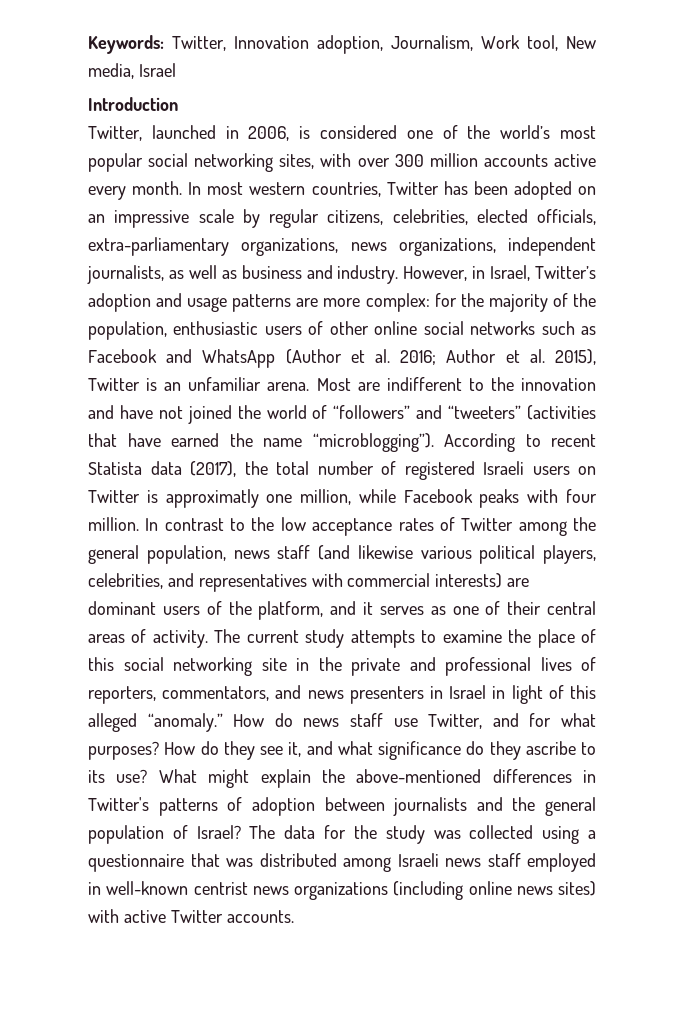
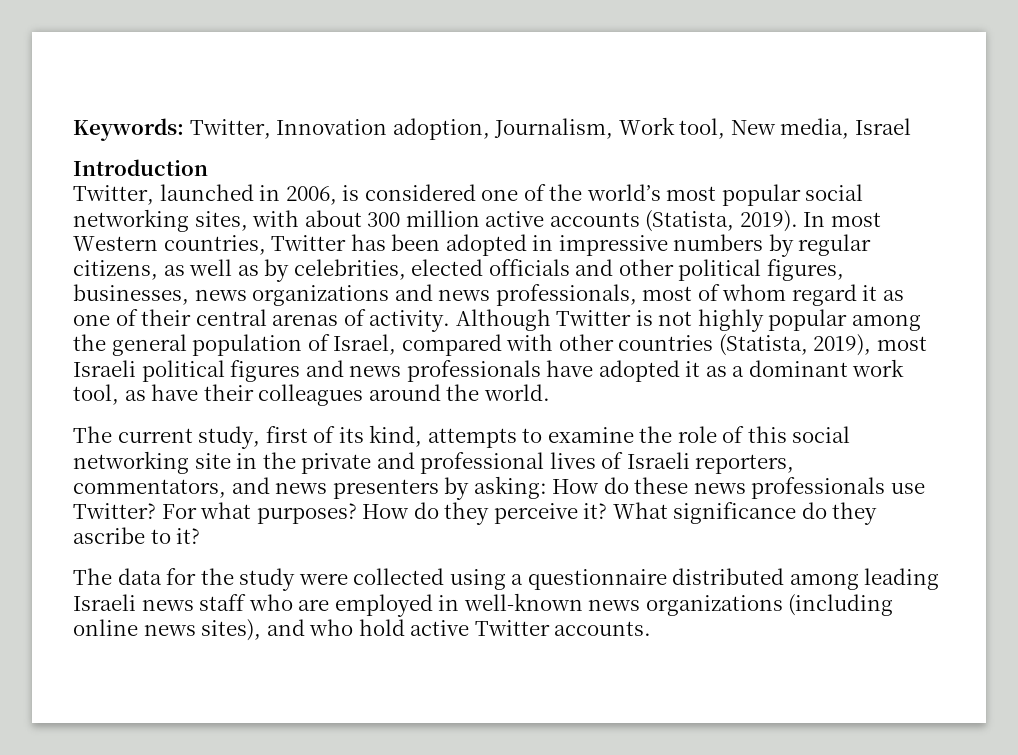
- Twitter, launched in 2006, is considered one of the world’s most popular social networking sites, with over 300 million accounts active every month.
+ Twitter, launched in 2006, is considered one of the world’s most popular social networking sites, with about 300 million active accounts (Statista, 2019).
- In most western countries, Twitter has been adopted on an impressive scale by regular citizens, celebrities, elected officials, extra-parliamentary organizations, news organizations, independent journalists, as well as business and industry. However, in Israel, Twitter’s adoption and usage patterns are more complex: for the majority of the population, enthusiastic users of other online social networks such as Facebook and WhatsApp (Author et al. 2016; Author et al. 2015), Twitter is an unfamiliar arena. Most are indifferent to the innovation and have not joined the world of “followers” and “tweeters” (activities that have earned the name “microblogging”). According to recent Statista data (2017), the total number of registered Israeli users on Twitter is approximatly one million, while Facebook peaks with four million. In contrast to the low acceptance rates of Twitter among the general population, news staff (and likewise various political players, celebrities, and representatives with commercial interests) are dominant users of the platform, and it serves as one of their central areas of activity.
+ In most Western countries, Twitter has been adopted in impressive numbers by regular citizens, as well as by celebrities, elected officials and other political figures, businesses, news organizations and news professionals, most of whom regard it as one of their central arenas of activity.
- The current study attempts to examine the place of this social networking site in the private and professional lives of reporters, commentators, and news presenters in Israel in light of this alleged “anomaly.” How do news staff use Twitter, and for what purposes?
+ Although Twitter is not highly popular among the general population of Israel, compared with other countries (Statista, 2019), most Israeli political figures and news professionals have adopted it as a dominant work tool, as have their colleagues around the world.
+ The current study, first of its kind, attempts to examine the role of this social networking site in the private and professional lives of Israeli reporters, commentators, and news presenters by asking: How do these news professionals use Twitter? For what purposes?
- How do they see it, and what significance do they ascribe to its use? What might explain the above-mentioned differences in Twitter's patterns of adoption between journalists and the general population of Israel? The data for the study was collected using a questionnaire that was distributed among Israeli news staff employed in well-known centrist news organizations (including online news sites) with active Twitter accounts.
+ How do they perceive it? What significance do they ascribe to it?
+ The data for the study were collected using a questionnaire distributed among leading Israeli news staff who are employed in well-known news organizations (including online news sites), and who hold active Twitter accounts.

